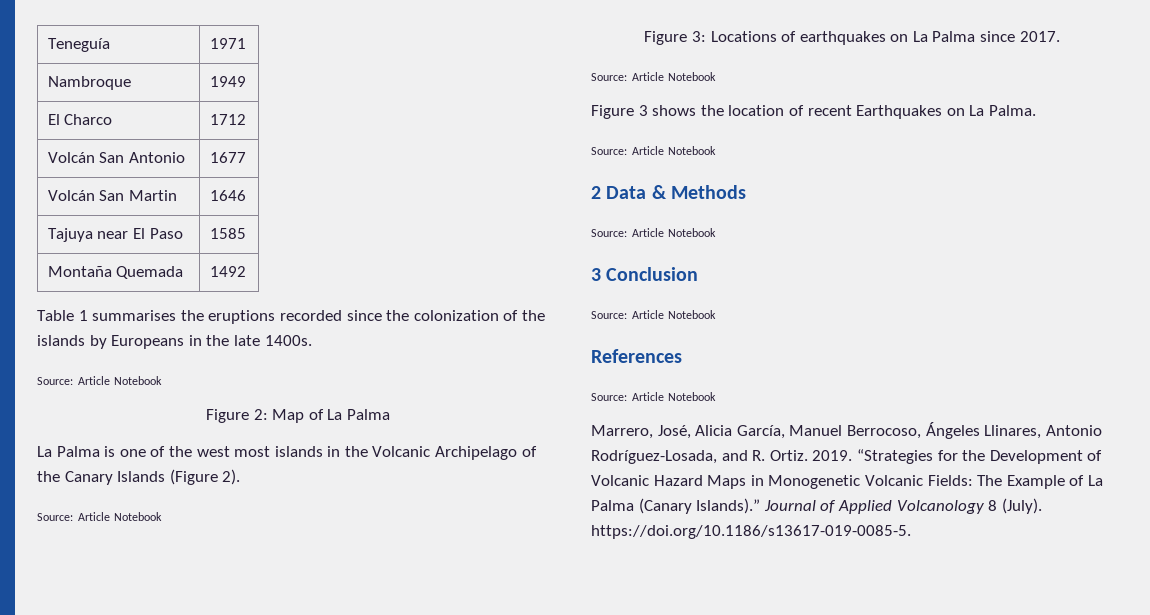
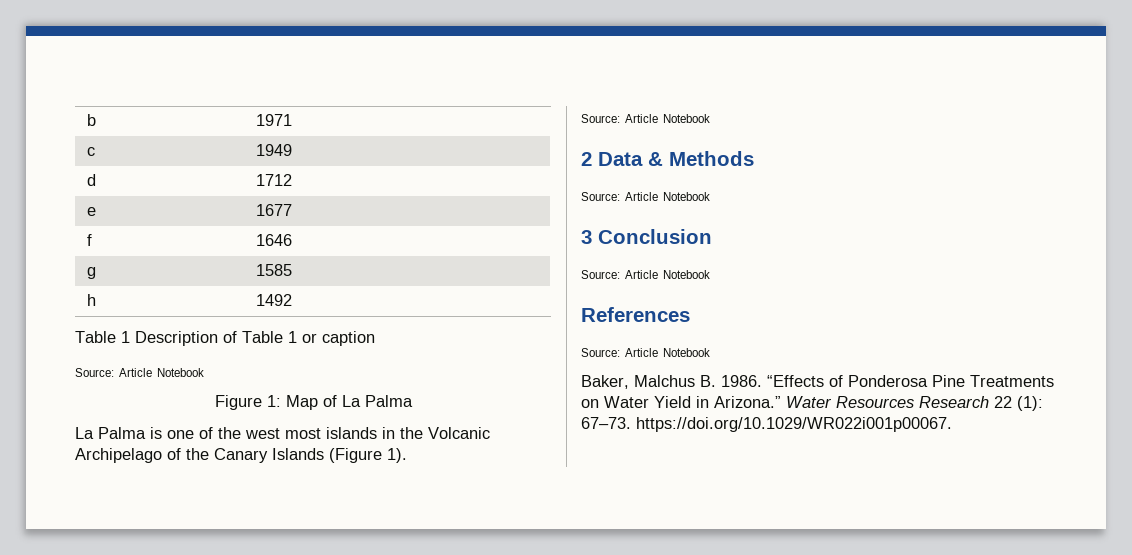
- Teneguía | 1971
+ b | 1971
- Nambroque | 1949
+ c | 1949
- El Charco | 1712
+ d | 1712
- Volcán San Antonio | 1677
- Volcán San Martin | 1646
- Tajuya near El Paso | 1585
+ e | 1677
+ f | 1646
+ g | 1585
- Montaña Quemada | 1492
+ h | 1492
- Table 1 summarises the eruptions recorded since the colonization of the islands by Europeans in the late 1400s.
+ Table 1 Description of Table 1 or caption
  Source: Article Notebook
- Figure 2: Map of La Palma
+ Figure 1: Map of La Palma
- La Palma is one of the west most islands in the Volcanic Archipelago of the Canary Islands (Figure 2).
- Source: Article Notebook
- Figure 3: Locations of earthquakes on La Palma since 2017.
- Source: Article Notebook
- Figure 3 shows the location of recent Earthquakes on La Palma.
+ La Palma is one of the west most islands in the Volcanic Archipelago of the Canary Islands (Figure 1).
- Marrero, José, Alicia García, Manuel Berrocoso, Ángeles Llinares, Antonio Rodríguez-Losada, and R. Ortiz. 2019. “Strategies for the Development of Volcanic Hazard Maps in Monogenetic Volcanic Fields: The Example of La Palma (Canary Islands).” Journal of Applied Volcanology 8 (July). https://doi.org/10.1186/s13617-019-0085-5.
+ Baker, Malchus B. 1986. “Effects of Ponderosa Pine Treatments on Water Yield in Arizona.” Water Resources Research 22 (1): 67–73. https://doi.org/10.1029/WR022i001p00067.

